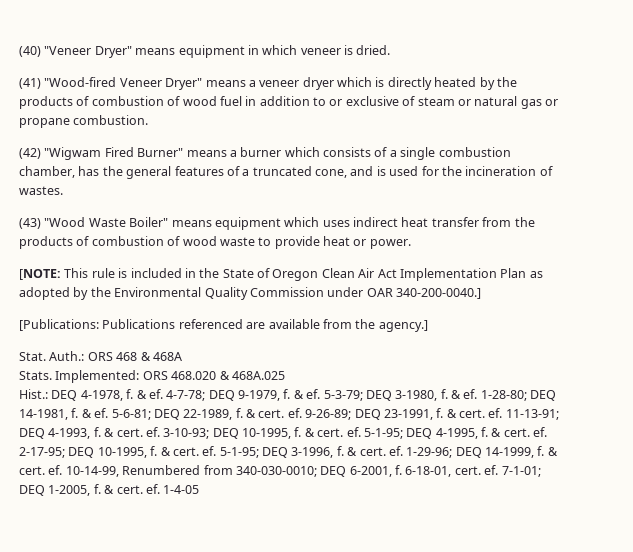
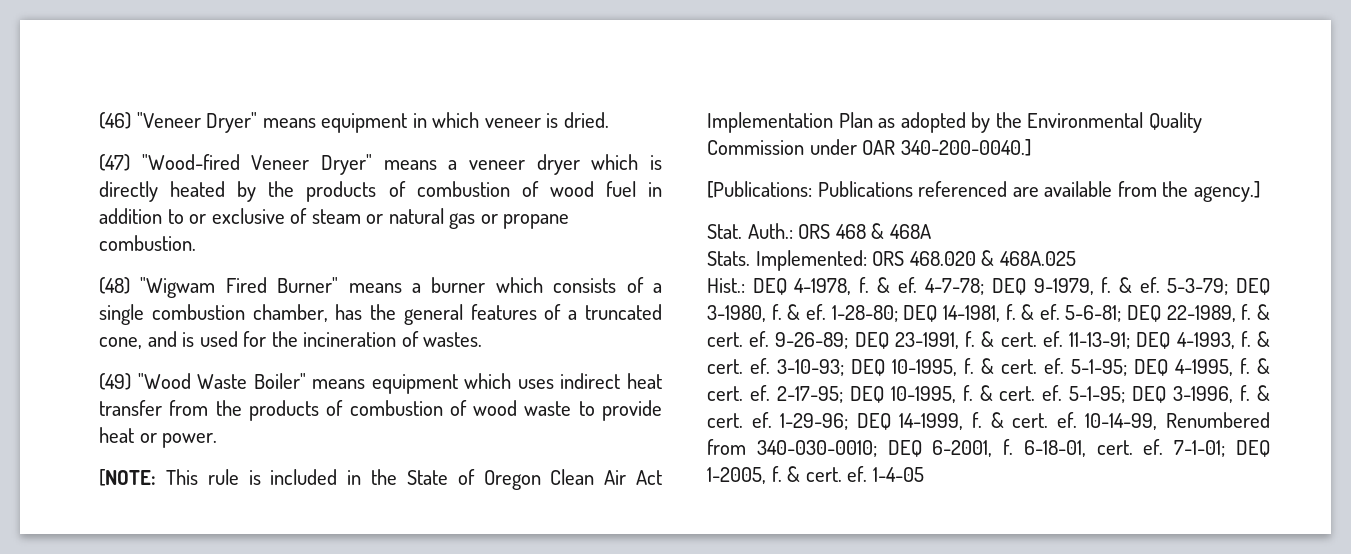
- (40) "Veneer Dryer" means equipment in which veneer is dried.
+ (46) "Veneer Dryer" means equipment in which veneer is dried.
- (41) "Wood-fired Veneer Dryer" means a veneer dryer which is directly heated by the products of combustion of wood fuel in addition to or exclusive of steam or natural gas or propane combustion.
+ (47) "Wood-fired Veneer Dryer" means a veneer dryer which is directly heated by the products of combustion of wood fuel in addition to or exclusive of steam or natural gas or propane combustion.
- (42) "Wigwam Fired Burner" means a burner which consists of a single combustion chamber, has the general features of a truncated cone, and is used for the incineration of wastes.
+ (48) "Wigwam Fired Burner" means a burner which consists of a single combustion chamber, has the general features of a truncated cone, and is used for the incineration of wastes.
- (43) "Wood Waste Boiler" means equipment which uses indirect heat transfer from the products of combustion of wood waste to provide heat or power.
+ (49) "Wood Waste Boiler" means equipment which uses indirect heat transfer from the products of combustion of wood waste to provide heat or power.

